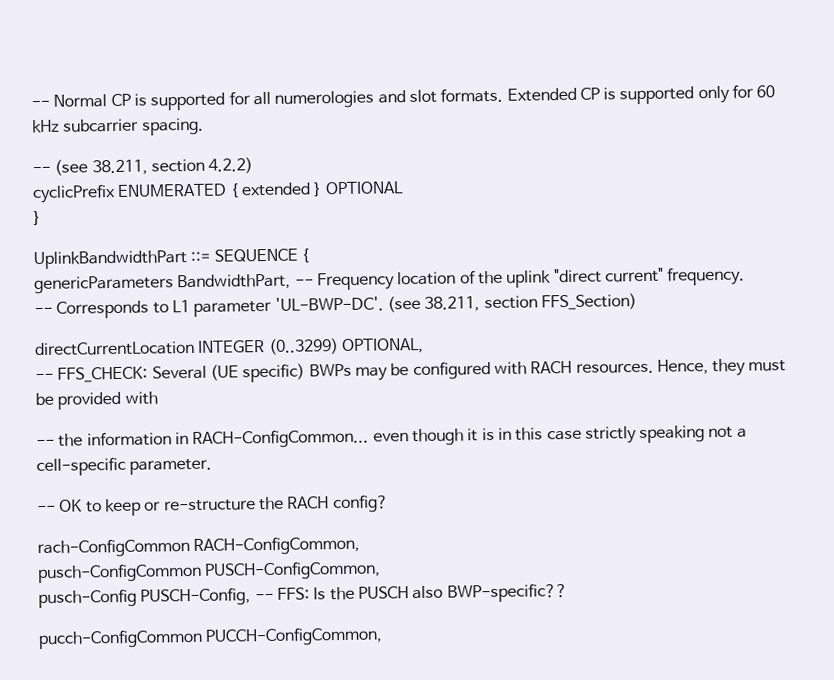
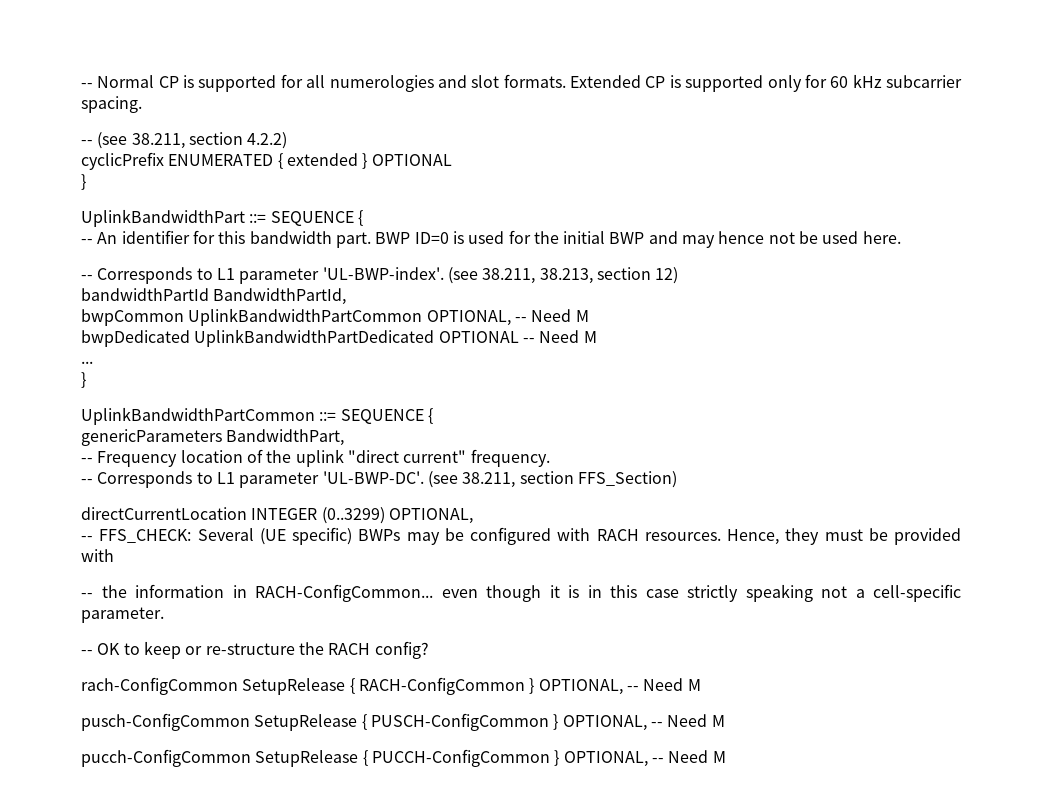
+ -- An identifier for this bandwidth part. BWP ID=0 is used for the initial BWP and may hence not be used here.
+ -- Corresponds to L1 parameter 'UL-BWP-index'. (see 38.211, 38.213, section 12)
+ bandwidthPartId BandwidthPartId,
+ bwpCommon UplinkBandwidthPartCommon OPTIONAL, -- Need M
+ bwpDedicated UplinkBandwidthPartDedicated OPTIONAL -- Need M
+ ...
+ }
+ UplinkBandwidthPartCommon ::= SEQUENCE {
- genericParameters BandwidthPart, -- Frequency location of the uplink "direct current" frequency.
+ genericParameters BandwidthPart,
+ -- Frequency location of the uplink "direct current" frequency.
- rach-ConfigCommon RACH-ConfigCommon,
- pusch-ConfigCommon PUSCH-ConfigCommon,
- pusch-Config PUSCH-Config, -- FFS: Is the PUSCH also BWP-specific??
- pucch-ConfigCommon PUCCH-ConfigCommon,
+ rach-ConfigCommon SetupRelease { RACH-ConfigCommon } OPTIONAL, -- Need M
+ pusch-ConfigCommon SetupRelease { PUSCH-ConfigCommon } OPTIONAL, -- Need M
+ pucch-ConfigCommon SetupRelease { PUCCH-ConfigCommon } OPTIONAL, -- Need M

